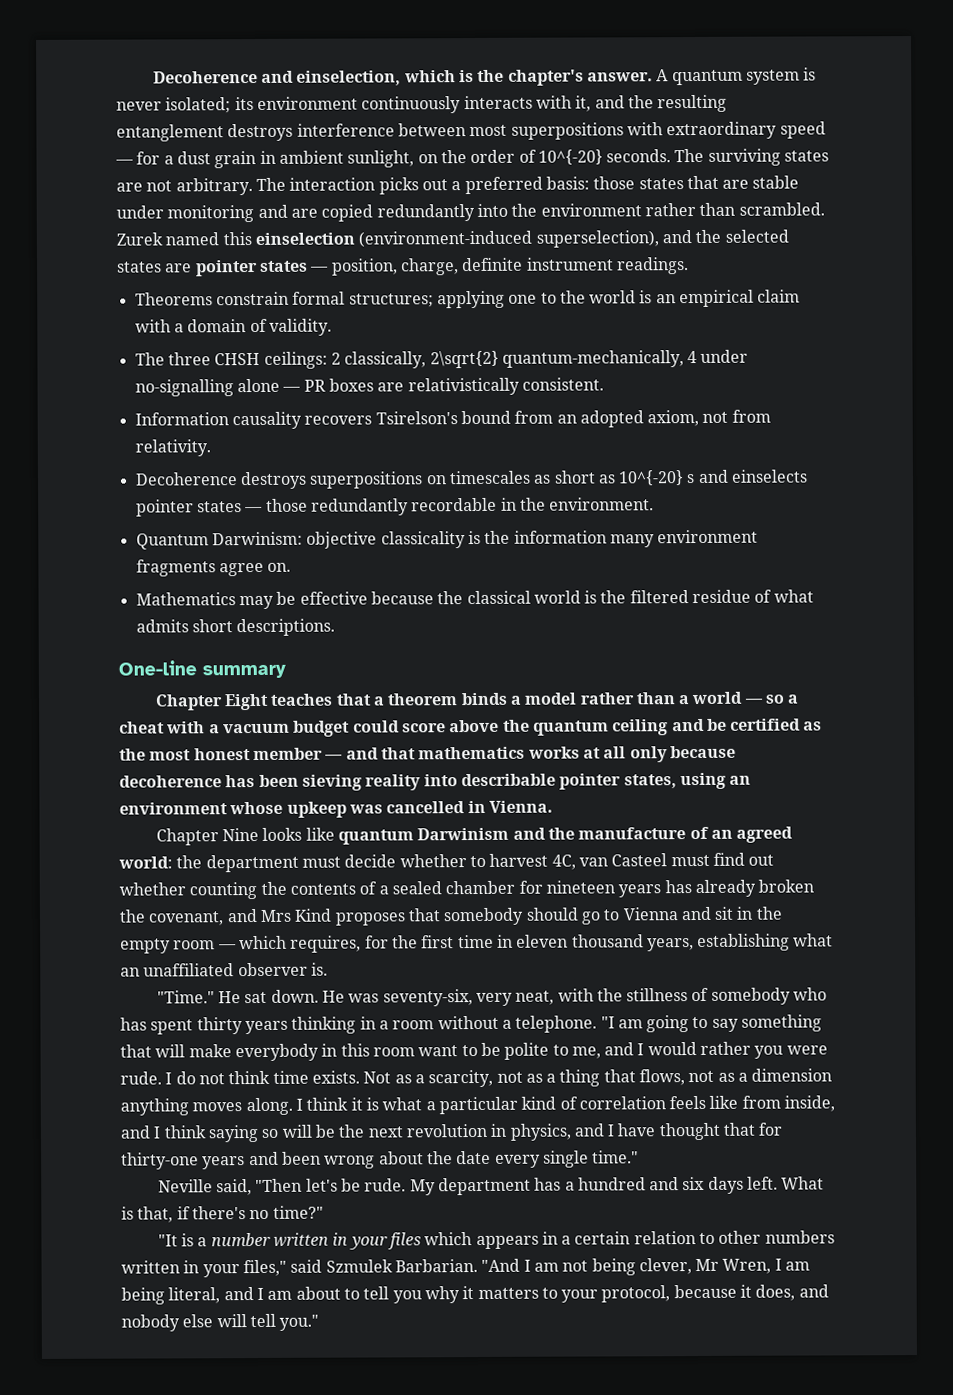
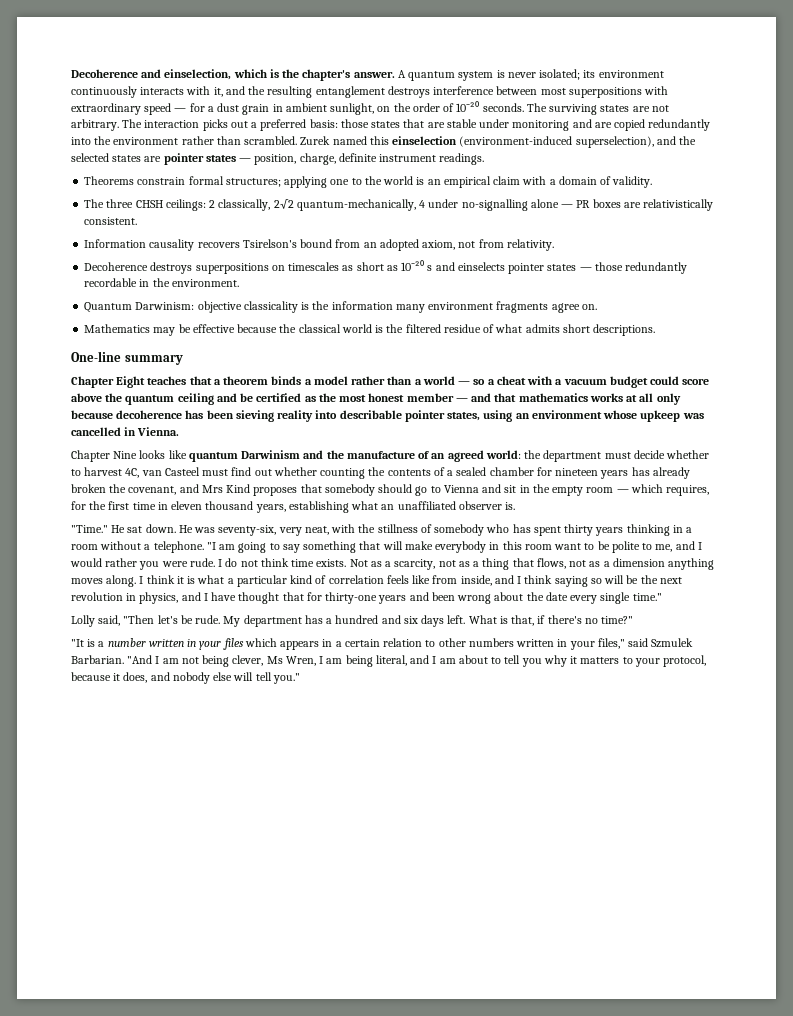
- A quantum system is never isolated; its environment continuously interacts with it, and the resulting entanglement destroys interference between most superpositions with extraordinary speed — for a dust grain in ambient sunlight, on the order of 10^{-20} seconds.
+ A quantum system is never isolated; its environment continuously interacts with it, and the resulting entanglement destroys interference between most superpositions with extraordinary speed — for a dust grain in ambient sunlight, on the order of 10⁻²⁰ seconds.
- The three CHSH ceilings: 2 classically, 2\sqrt{2} quantum-mechanically, 4 under no-signalling alone — PR boxes are relativistically consistent.
+ The three CHSH ceilings: 2 classically, 2√2 quantum-mechanically, 4 under no-signalling alone — PR boxes are relativistically consistent.
- Decoherence destroys superpositions on timescales as short as 10^{-20} s and einselects pointer states — those redundantly recordable in the environment.
+ Decoherence destroys superpositions on timescales as short as 10⁻²⁰ s and einselects pointer states — those redundantly recordable in the environment.
- Neville said, "Then let's be rude.
+ Lolly said, "Then let's be rude.
- "And I am not being clever, Mr Wren, I am being literal, and I am about to tell you why it matters to your protocol, because it does, and nobody else will tell you."
+ "And I am not being clever, Ms Wren, I am being literal, and I am about to tell you why it matters to your protocol, because it does, and nobody else will tell you."

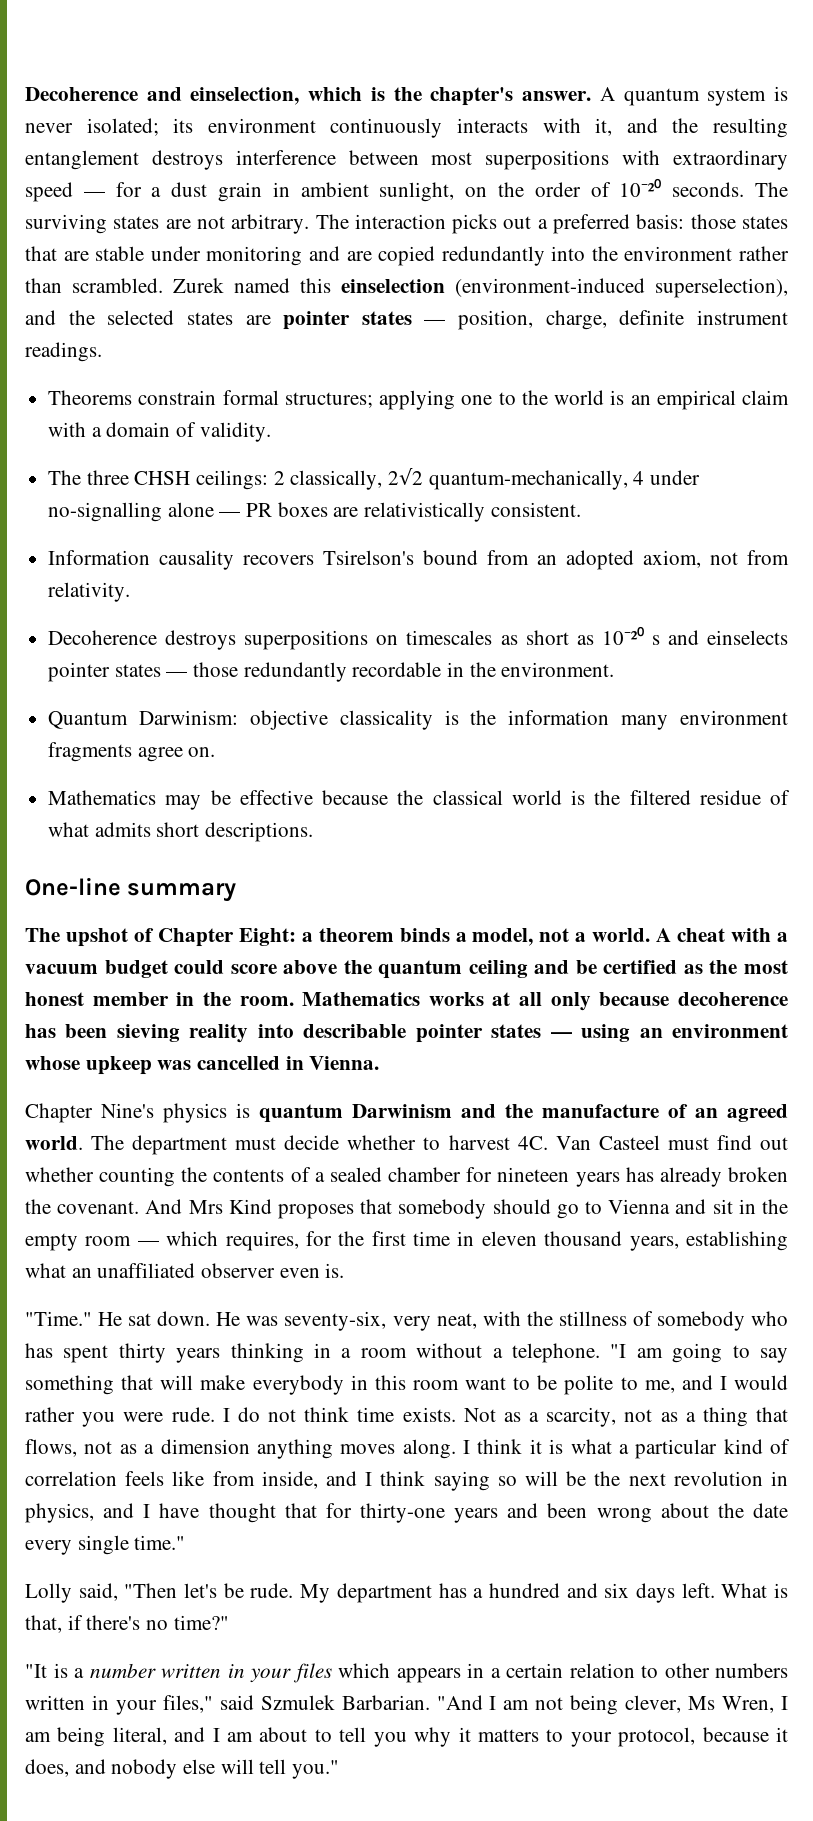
- Chapter Eight teaches that a theorem binds a model rather than a world — so a cheat with a vacuum budget could score above the quantum ceiling and be certified as the most honest member — and that mathematics works at all only because decoherence has been sieving reality into describable pointer states, using an environment whose upkeep was cancelled in Vienna.
+ The upshot of Chapter Eight: a theorem binds a model, not a world. A cheat with a vacuum budget could score above the quantum ceiling and be certified as the most honest member in the room. Mathematics works at all only because decoherence has been sieving reality into describable pointer states — using an environment whose upkeep was cancelled in Vienna.
- Chapter Nine looks like quantum Darwinism and the manufacture of an agreed world: the department must decide whether to harvest 4C, van Casteel must find out whether counting the contents of a sealed chamber for nineteen years has already broken the covenant, and Mrs Kind proposes that somebody should go to Vienna and sit in the empty room — which requires, for the first time in eleven thousand years, establishing what an unaffiliated observer is.
+ Chapter Nine's physics is quantum Darwinism and the manufacture of an agreed world. The department must decide whether to harvest 4C. Van Casteel must find out whether counting the contents of a sealed chamber for nineteen years has already broken the covenant. And Mrs Kind proposes that somebody should go to Vienna and sit in the empty room — which requires, for the first time in eleven thousand years, establishing what an unaffiliated observer even is.

